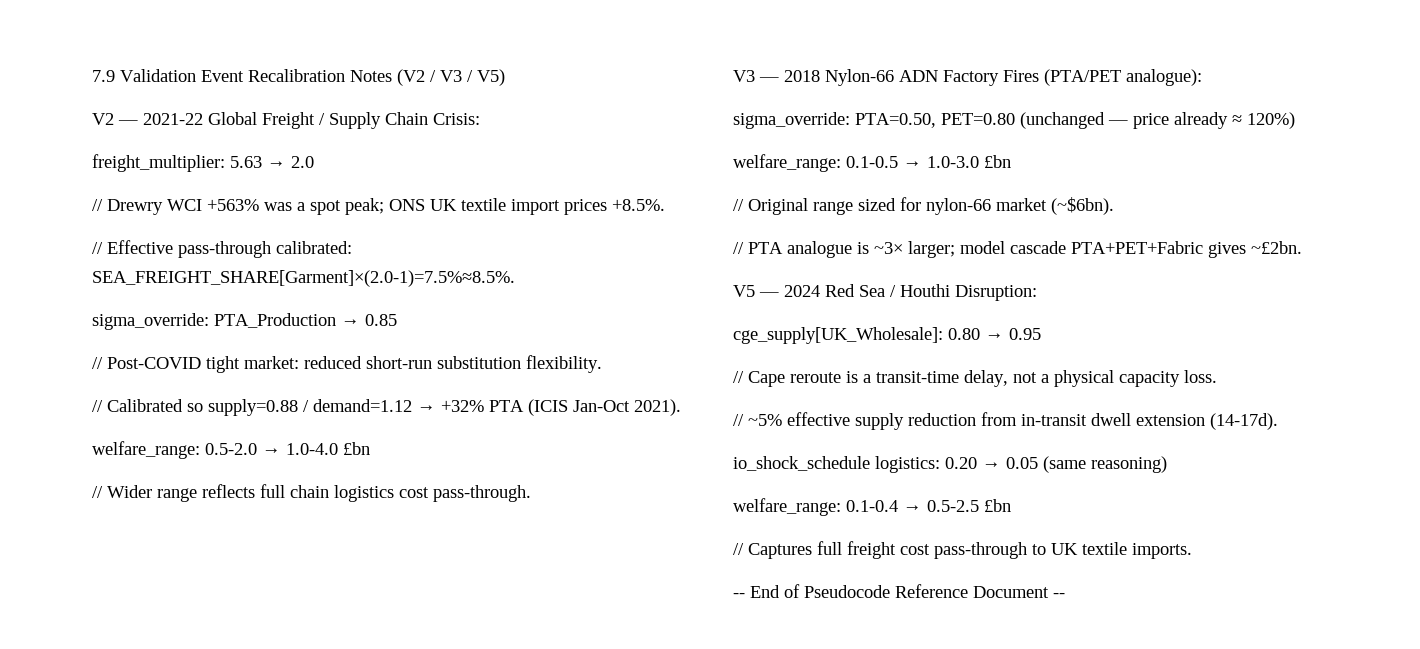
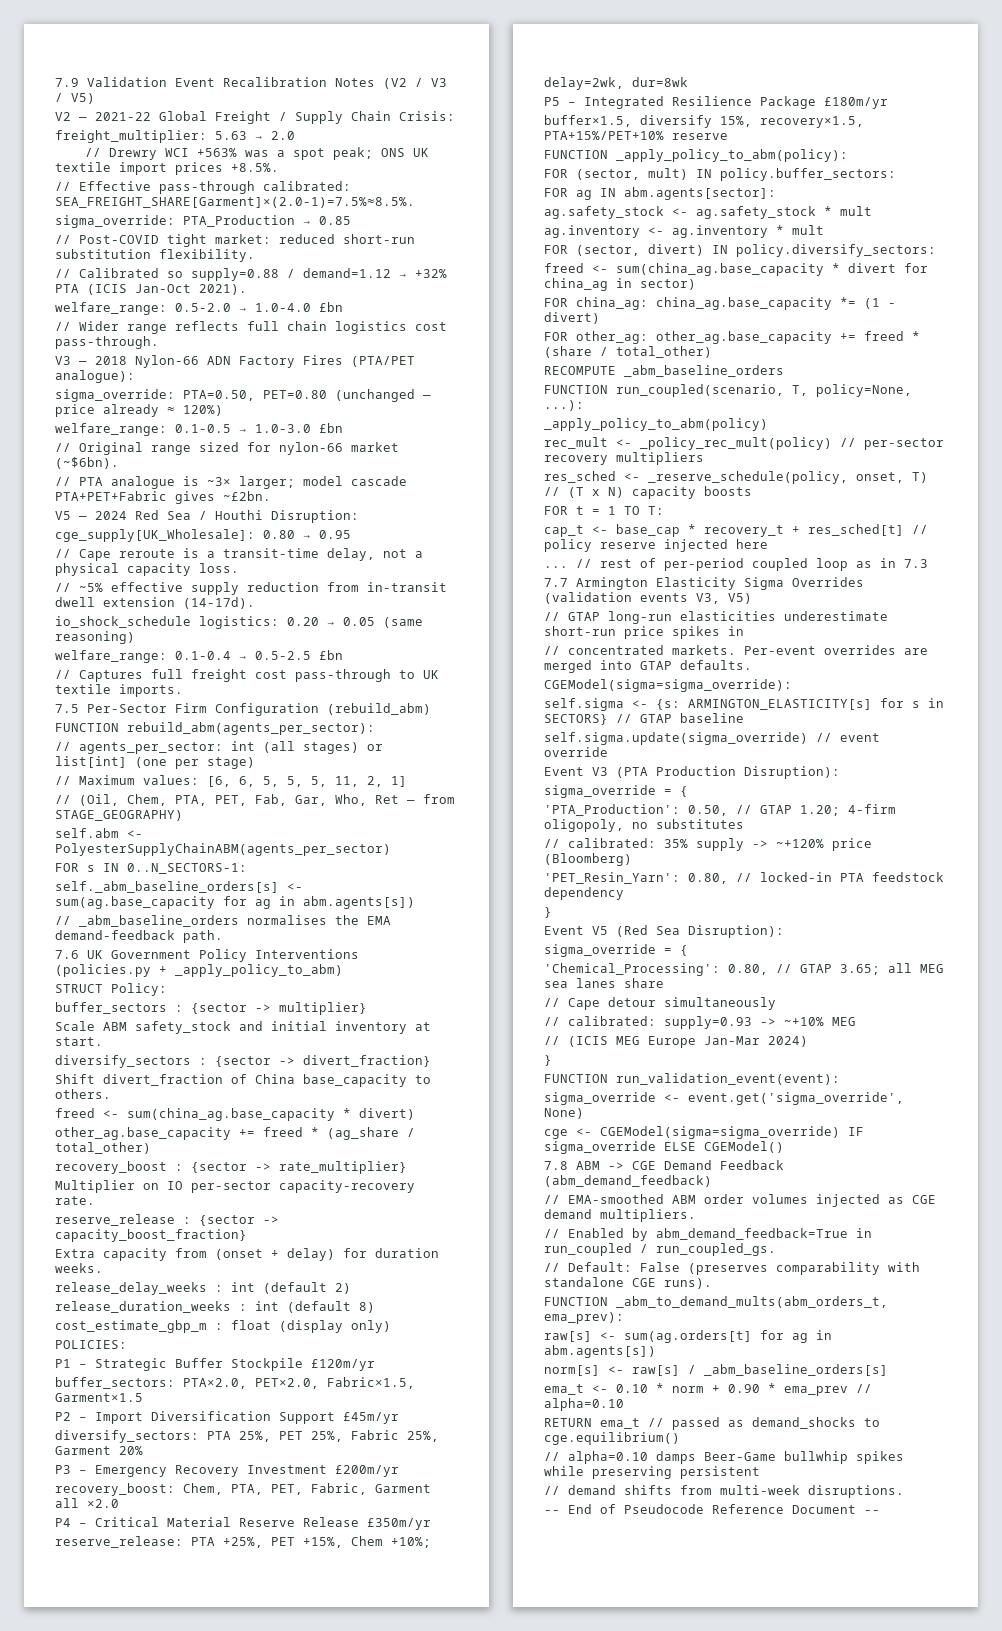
+ 7.5 Per-Sector Firm Configuration (rebuild_abm)
+ FUNCTION rebuild_abm(agents_per_sector):
+ // agents_per_sector: int (all stages) or list[int] (one per stage)
+ // Maximum values: [6, 6, 5, 5, 5, 11, 2, 1]
+ // (Oil, Chem, PTA, PET, Fab, Gar, Who, Ret — from STAGE_GEOGRAPHY)
+ self.abm <- PolyesterSupplyChainABM(agents_per_sector)
+ FOR s IN 0..N_SECTORS-1:
+ self._abm_baseline_orders[s] <- sum(ag.base_capacity for ag in abm.agents[s])
+ // _abm_baseline_orders normalises the EMA demand-feedback path.
+ 7.6 UK Government Policy Interventions (policies.py + _apply_policy_to_abm)
+ STRUCT Policy:
+ buffer_sectors : {sector -> multiplier}
+ Scale ABM safety_stock and initial inventory at start.
+ diversify_sectors : {sector -> divert_fraction}
+ Shift divert_fraction of China base_capacity to others.
+ freed <- sum(china_ag.base_capacity * divert)
+ other_ag.base_capacity += freed * (ag_share / total_other)
+ recovery_boost : {sector -> rate_multiplier}
+ Multiplier on IO per-sector capacity-recovery rate.
+ reserve_release : {sector -> capacity_boost_fraction}
+ Extra capacity from (onset + delay) for duration weeks.
+ release_delay_weeks : int (default 2)
+ release_duration_weeks : int (default 8)
+ cost_estimate_gbp_m : float (display only)
+ POLICIES:
+ P1 – Strategic Buffer Stockpile £120m/yr
+ buffer_sectors: PTA×2.0, PET×2.0, Fabric×1.5, Garment×1.5
+ P2 – Import Diversification Support £45m/yr
+ diversify_sectors: PTA 25%, PET 25%, Fabric 25%, Garment 20%
+ P3 – Emergency Recovery Investment £200m/yr
+ recovery_boost: Chem, PTA, PET, Fabric, Garment all ×2.0
+ P4 – Critical Material Reserve Release £350m/yr
+ reserve_release: PTA +25%, PET +15%, Chem +10%; delay=2wk, dur=8wk
+ P5 – Integrated Resilience Package £180m/yr
+ buffer×1.5, diversify 15%, recovery×1.5, PTA+15%/PET+10% reserve
+ FUNCTION _apply_policy_to_abm(policy):
+ FOR (sector, mult) IN policy.buffer_sectors:
+ FOR ag IN abm.agents[sector]:
+ ag.safety_stock <- ag.safety_stock * mult
+ ag.inventory <- ag.inventory * mult
+ FOR (sector, divert) IN policy.diversify_sectors:
+ freed <- sum(china_ag.base_capacity * divert for china_ag in sector)
+ FOR china_ag: china_ag.base_capacity *= (1 - divert)
+ FOR other_ag: other_ag.base_capacity += freed * (share / total_other)
+ RECOMPUTE _abm_baseline_orders
+ FUNCTION run_coupled(scenario, T, policy=None, ...):
+ _apply_policy_to_abm(policy)
+ rec_mult <- _policy_rec_mult(policy) // per-sector recovery multipliers
+ res_sched <- _reserve_schedule(policy, onset, T) // (T x N) capacity boosts
+ FOR t = 1 TO T:
+ cap_t <- base_cap * recovery_t + res_sched[t] // policy reserve injected here
+ ... // rest of per-period coupled loop as in 7.3
+ 7.7 Armington Elasticity Sigma Overrides (validation events V3, V5)
+ // GTAP long-run elasticities underestimate short-run price spikes in
+ // concentrated markets. Per-event overrides are merged into GTAP defaults.
+ CGEModel(sigma=sigma_override):
+ self.sigma <- {s: ARMINGTON_ELASTICITY[s] for s in SECTORS} // GTAP baseline
+ self.sigma.update(sigma_override) // event override
+ Event V3 (PTA Production Disruption):
+ sigma_override = {
+ 'PTA_Production': 0.50, // GTAP 1.20; 4-firm oligopoly, no substitutes
+ // calibrated: 35% supply -> ~+120% price (Bloomberg)
+ 'PET_Resin_Yarn': 0.80, // locked-in PTA feedstock dependency
+ }
+ Event V5 (Red Sea Disruption):
+ sigma_override = {
+ 'Chemical_Processing': 0.80, // GTAP 3.65; all MEG sea lanes share
+ // Cape detour simultaneously
+ // calibrated: supply=0.93 -> ~+10% MEG
+ // (ICIS MEG Europe Jan-Mar 2024)
+ }
+ FUNCTION run_validation_event(event):
+ sigma_override <- event.get('sigma_override', None)
+ cge <- CGEModel(sigma=sigma_override) IF sigma_override ELSE CGEModel()
+ 7.8 ABM -> CGE Demand Feedback (abm_demand_feedback)
+ // EMA-smoothed ABM order volumes injected as CGE demand multipliers.
+ // Enabled by abm_demand_feedback=True in run_coupled / run_coupled_gs.
+ // Default: False (preserves comparability with standalone CGE runs).
+ FUNCTION _abm_to_demand_mults(abm_orders_t, ema_prev):
+ raw[s] <- sum(ag.orders[t] for ag in abm.agents[s])
+ norm[s] <- raw[s] / _abm_baseline_orders[s]
+ ema_t <- 0.10 * norm + 0.90 * ema_prev // alpha=0.10
+ RETURN ema_t // passed as demand_shocks to cge.equilibrium()
+ // alpha=0.10 damps Beer-Game bullwhip spikes while preserving persistent
+ // demand shifts from multi-week disruptions.

